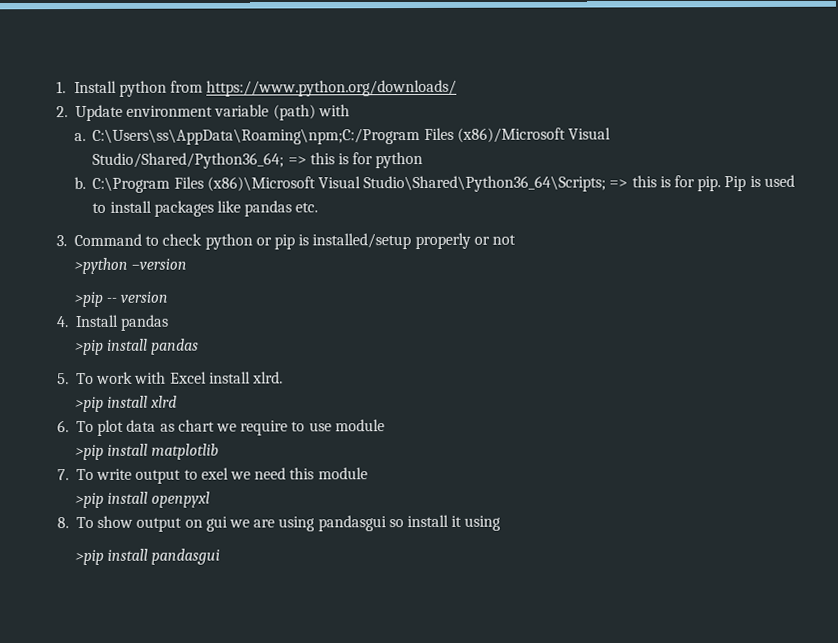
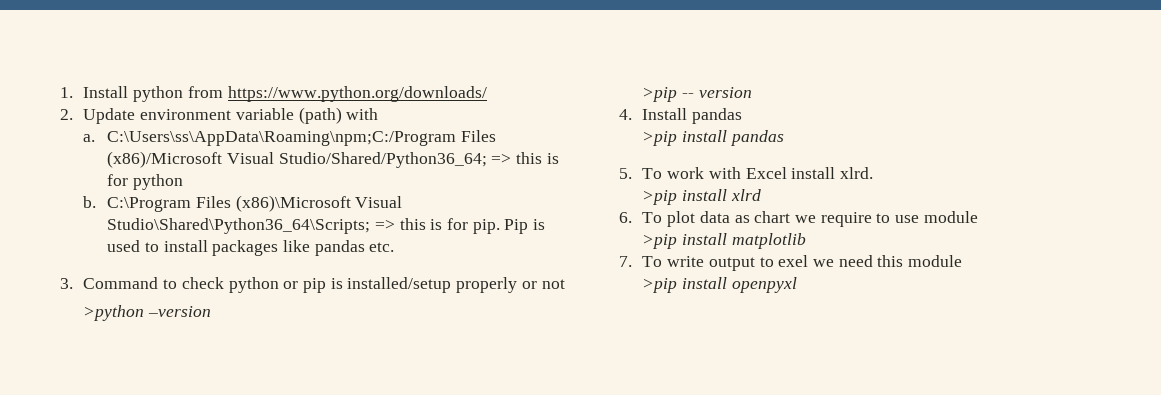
- 8. To show output on gui we are using pandasgui so install it using
- >pip install pandasgui

